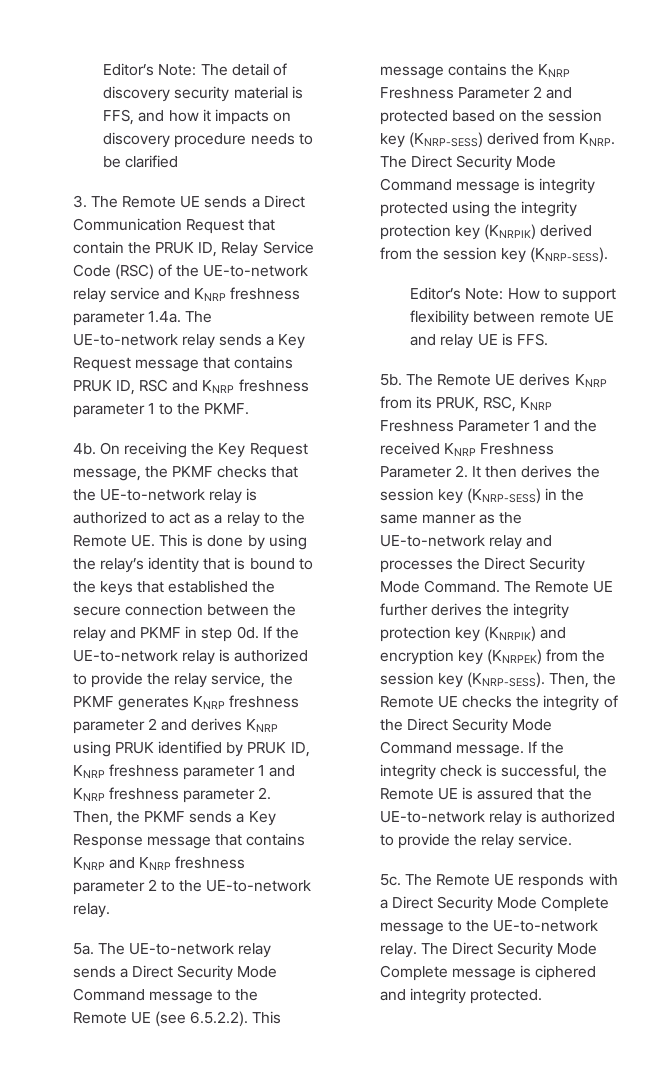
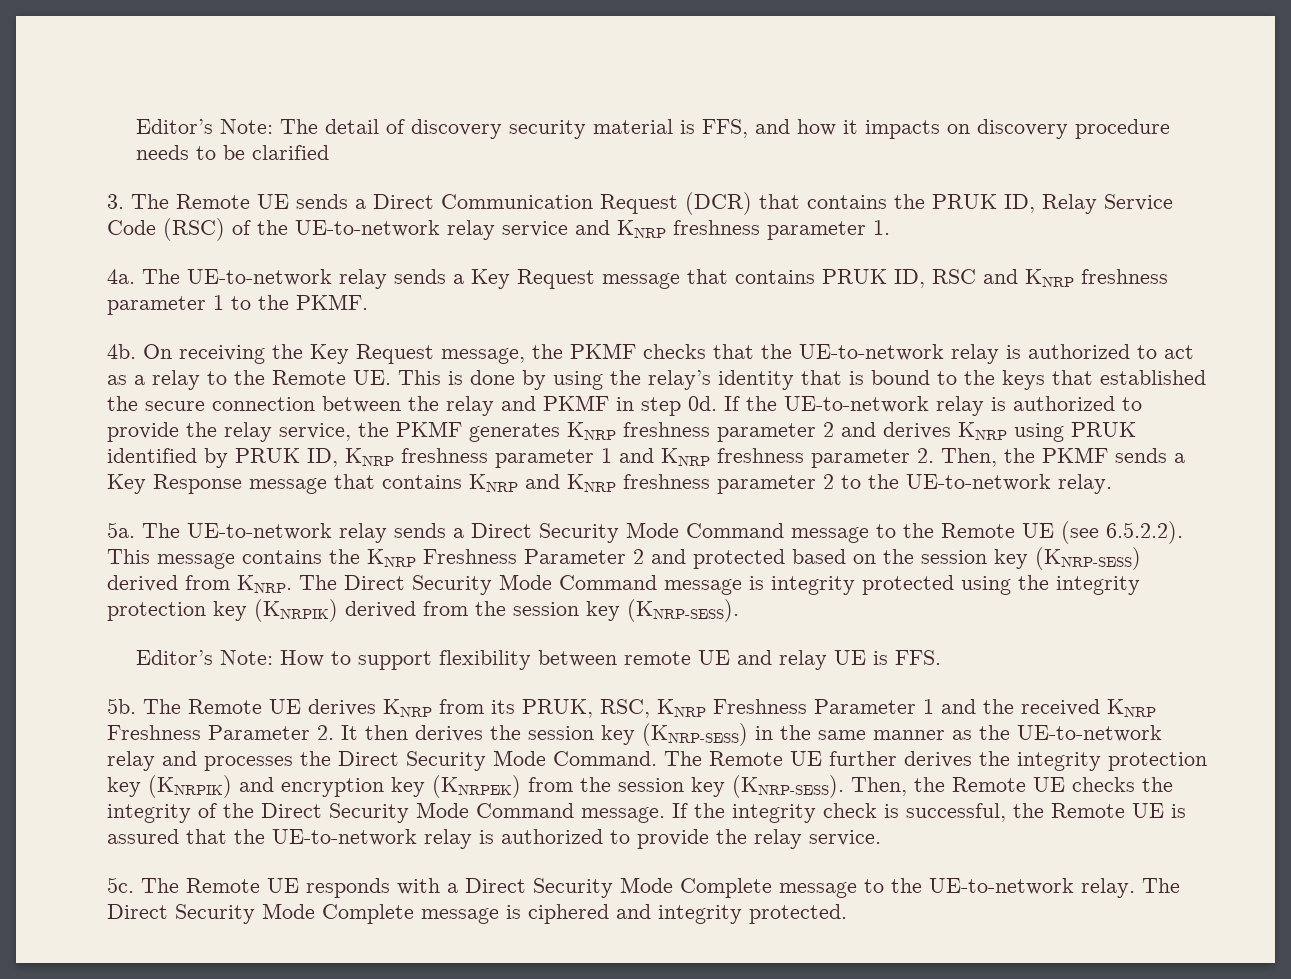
- 3. The Remote UE sends a Direct Communication Request that contain the PRUK ID, Relay Service Code (RSC) of the UE-to-network relay service and KNRP freshness parameter 1.4a. The UE-to-network relay sends a Key Request message that contains PRUK ID, RSC and KNRP freshness parameter 1 to the PKMF.
+ 3. The Remote UE sends a Direct Communication Request (DCR) that contains the PRUK ID, Relay Service Code (RSC) of the UE-to-network relay service and KNRP freshness parameter 1.
+ 4a. The UE-to-network relay sends a Key Request message that contains PRUK ID, RSC and KNRP freshness parameter 1 to the PKMF.

